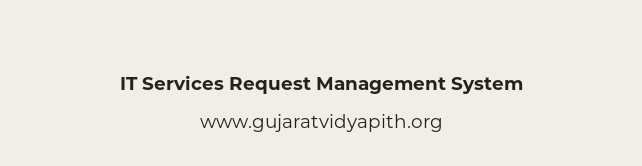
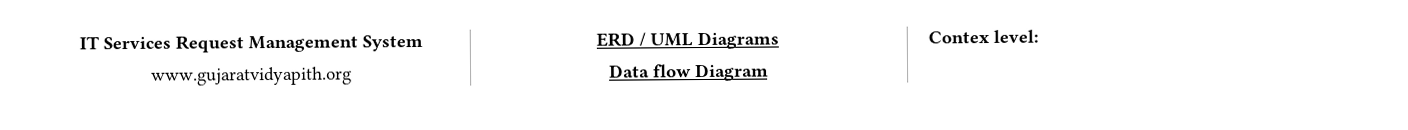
+ ERD / UML Diagrams
+ Data flow Diagram
+ Contex level:

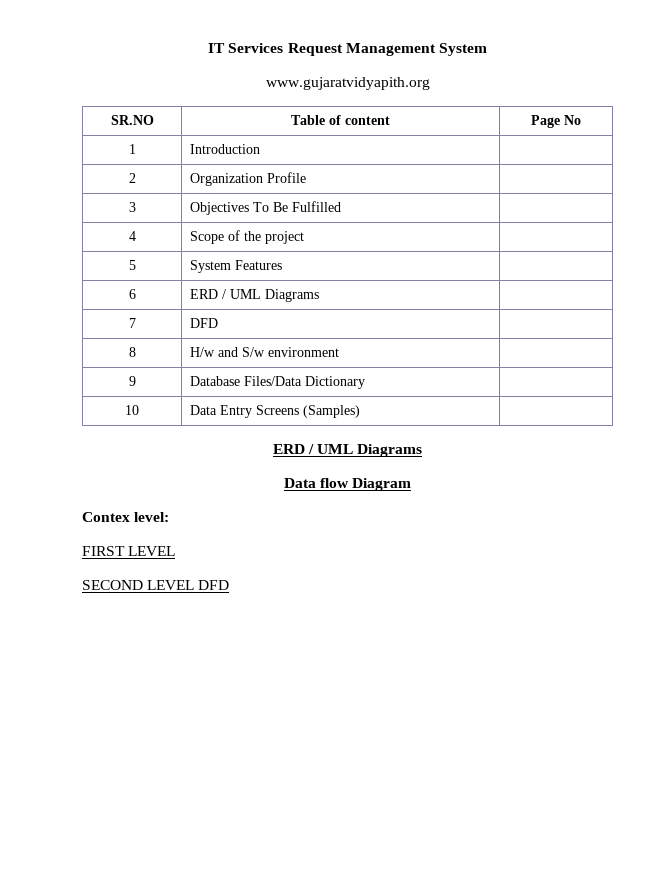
+ SR.NO | Table of content | Page No
+ 1 | Introduction |
+ 2 | Organization Profile |
+ 3 | Objectives To Be Fulfilled |
+ 4 | Scope of the project |
+ 5 | System Features |
+ 6 | ERD / UML Diagrams |
+ 7 | DFD |
+ 8 | H/w and S/w environment |
+ 9 | Database Files/Data Dictionary |
+ 10 | Data Entry Screens (Samples) |
+ FIRST LEVEL
+ SECOND LEVEL DFD

